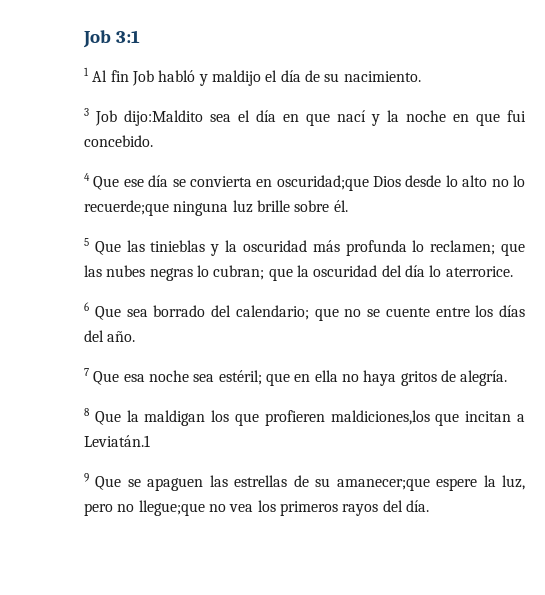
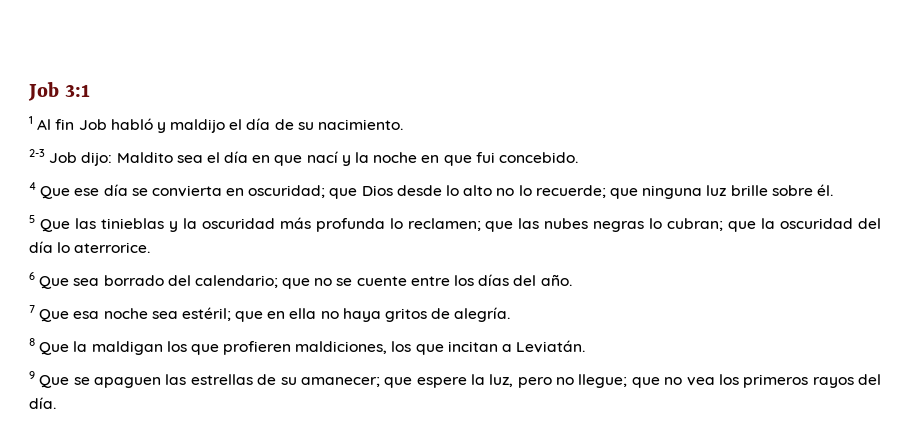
- 3 Job dijo:Maldito sea el día en que nací y la noche en que fui concebido.
+ 2-3 Job dijo: Maldito sea el día en que nací y la noche en que fui concebido.
- 4 Que ese día se convierta en oscuridad;que Dios desde lo alto no lo recuerde;que ninguna luz brille sobre él.
+ 4 Que ese día se convierta en oscuridad; que Dios desde lo alto no lo recuerde; que ninguna luz brille sobre él.
- 8 Que la maldigan los que profieren maldiciones,los que incitan a Leviatán.1
+ 8 Que la maldigan los que profieren maldiciones, los que incitan a Leviatán.
- 9 Que se apaguen las estrellas de su amanecer;que espere la luz, pero no llegue;que no vea los primeros rayos del día.
+ 9 Que se apaguen las estrellas de su amanecer; que espere la luz, pero no llegue; que no vea los primeros rayos del día.

